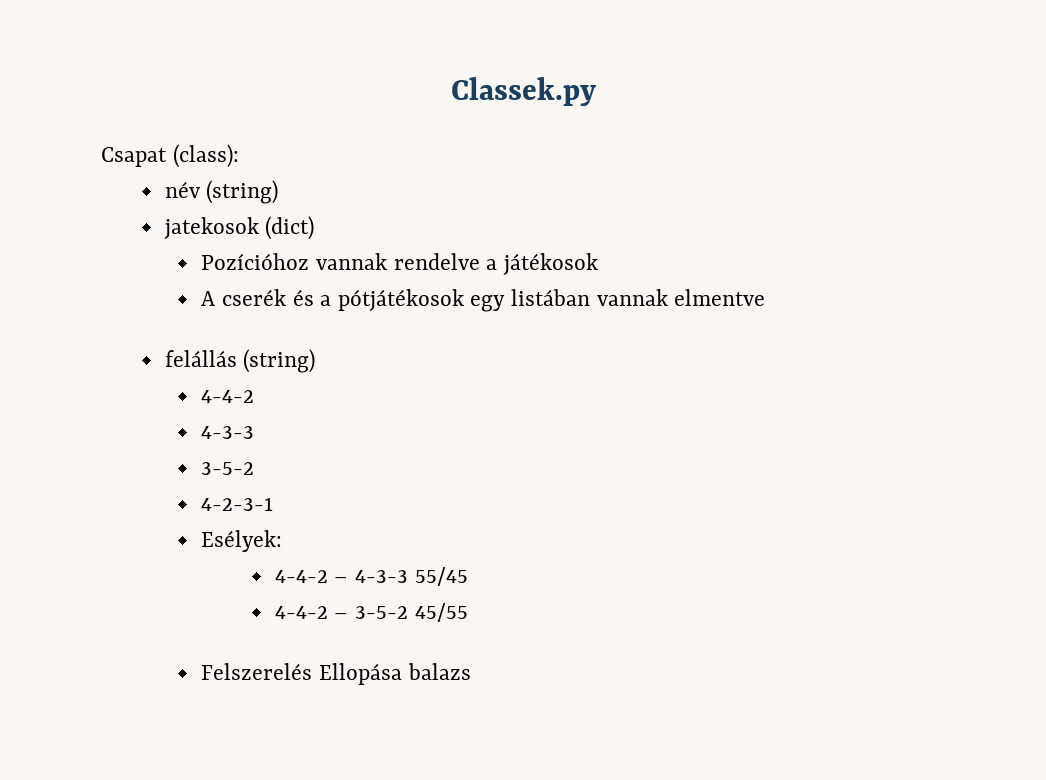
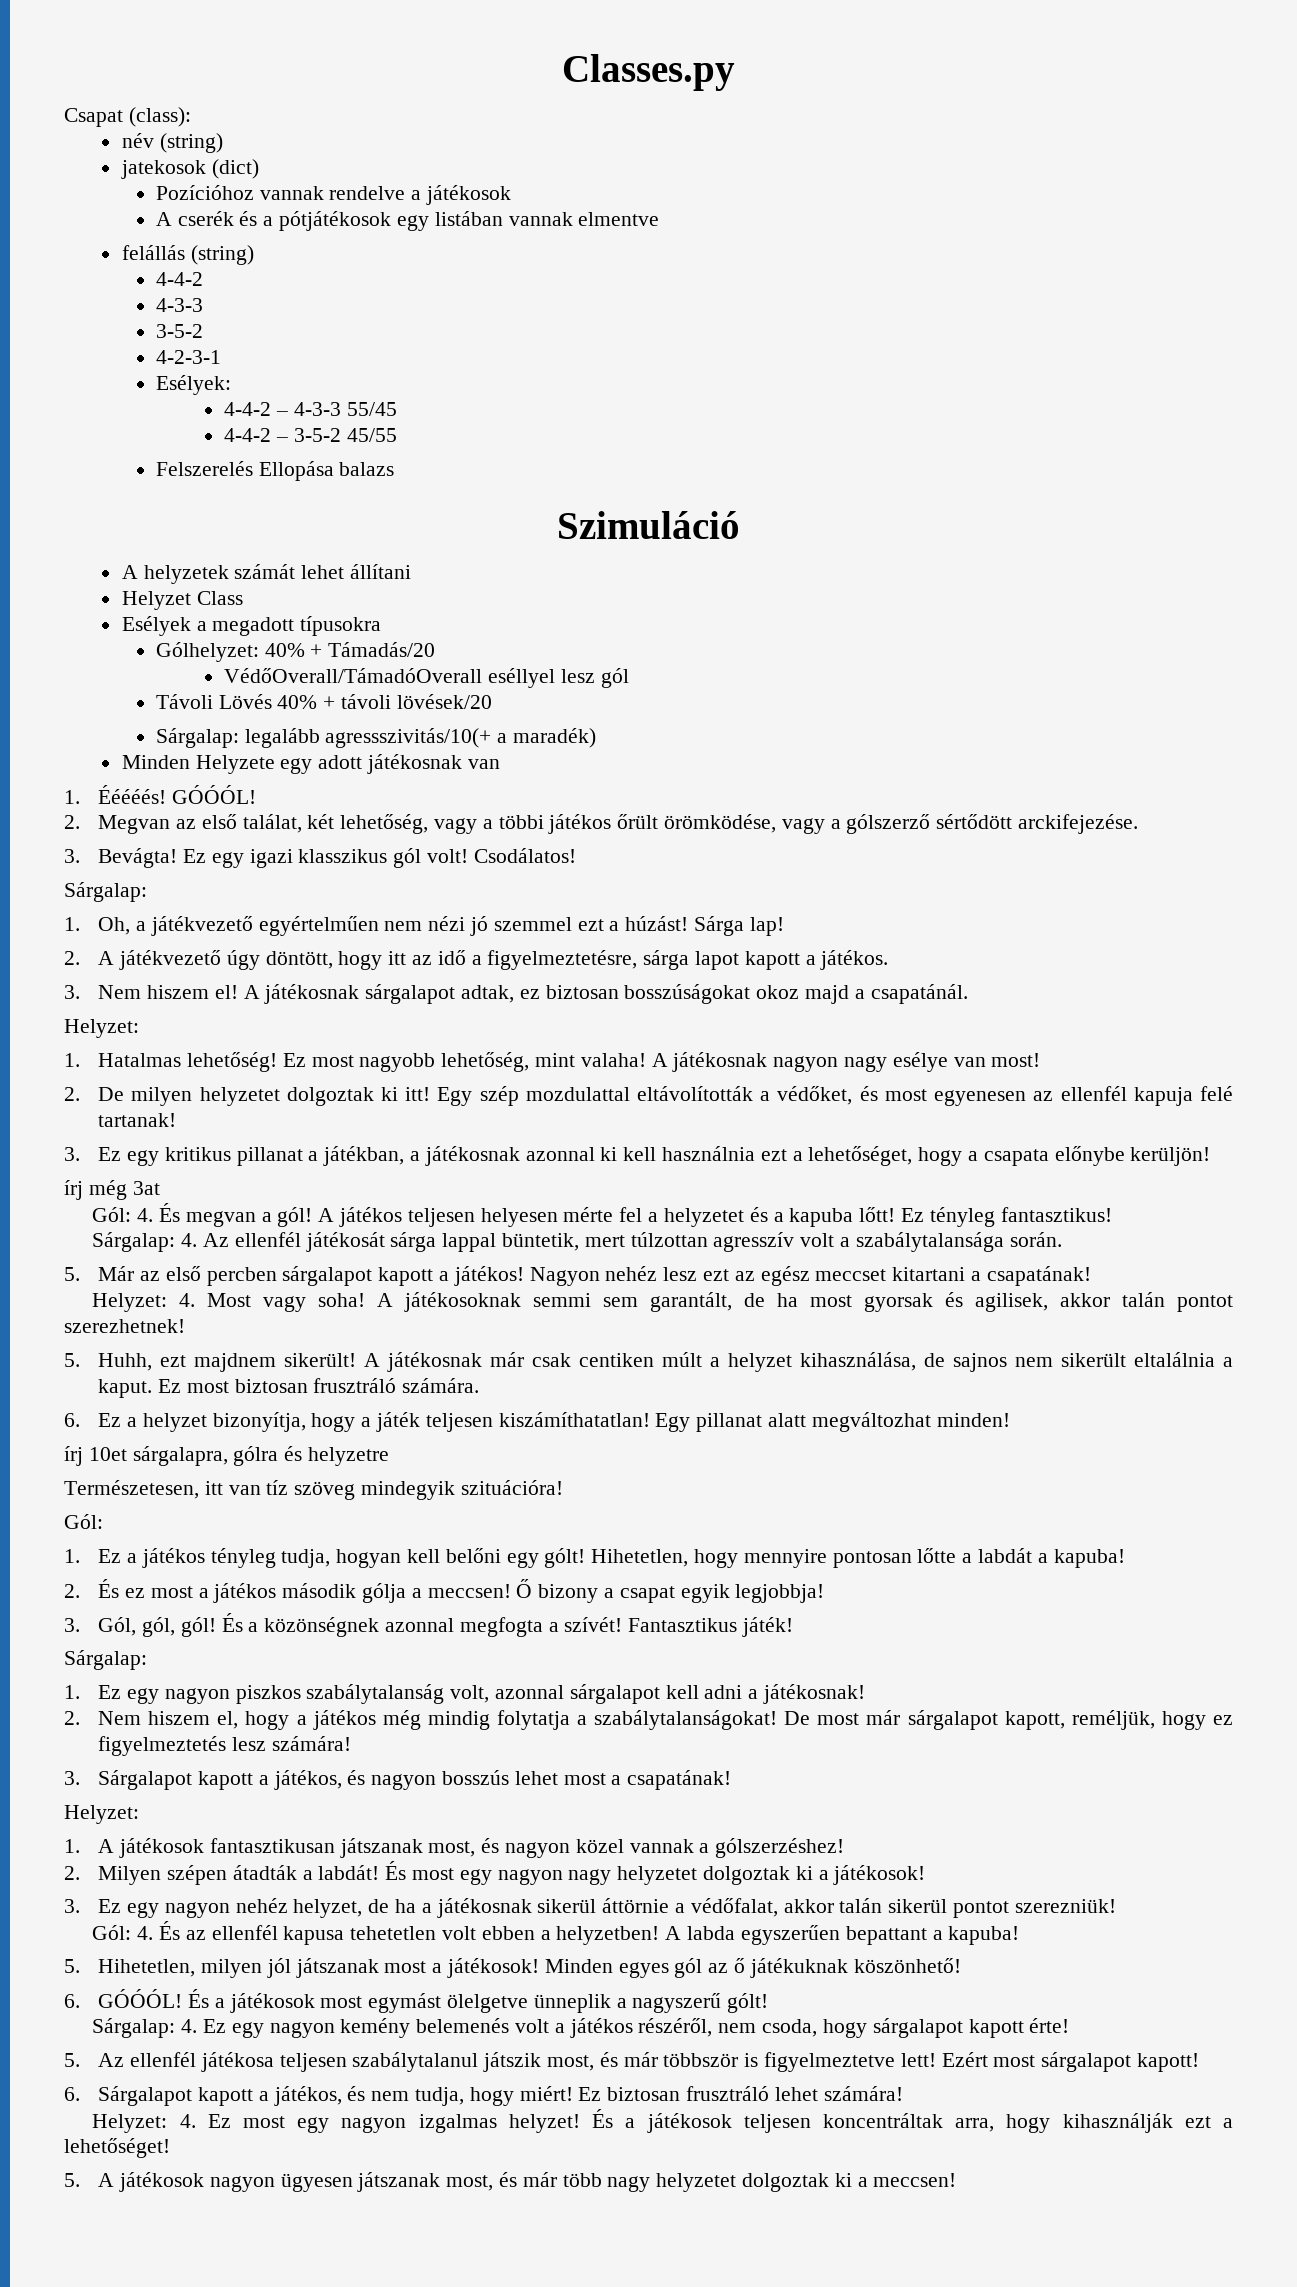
- Classek.py
+ Classes.py
+ Szimuláció
+ A helyzetek számát lehet állítani
+ Helyzet Class
+ Esélyek a megadott típusokra
+ Gólhelyzet: 40% + Támadás/20
+ VédőOverall/TámadóOverall eséllyel lesz gól
+ Távoli Lövés 40% + távoli lövések/20
+ Sárgalap: legalább agressszivitás/10(+ a maradék)
+ Minden Helyzete egy adott játékosnak van
+ 1. Ééééés! GÓÓÓL!
+ 2. Megvan az első találat, két lehetőség, vagy a többi játékos őrült örömködése, vagy a gólszerző sértődött arckifejezése.
+ 3. Bevágta! Ez egy igazi klasszikus gól volt! Csodálatos!
+ Sárgalap:
+ 1. Oh, a játékvezető egyértelműen nem nézi jó szemmel ezt a húzást! Sárga lap!
+ 2. A játékvezető úgy döntött, hogy itt az idő a figyelmeztetésre, sárga lapot kapott a játékos.
+ 3. Nem hiszem el! A játékosnak sárgalapot adtak, ez biztosan bosszúságokat okoz majd a csapatánál.
+ Helyzet:
+ 1. Hatalmas lehetőség! Ez most nagyobb lehetőség, mint valaha! A játékosnak nagyon nagy esélye van most!
+ 2. De milyen helyzetet dolgoztak ki itt! Egy szép mozdulattal eltávolították a védőket, és most egyenesen az ellenfél kapuja felé tartanak!
+ 3. Ez egy kritikus pillanat a játékban, a játékosnak azonnal ki kell használnia ezt a lehetőséget, hogy a csapata előnybe kerüljön!
+ írj még 3at
+ Gól: 4. És megvan a gól! A játékos teljesen helyesen mérte fel a helyzetet és a kapuba lőtt! Ez tényleg fantasztikus!
+ Sárgalap: 4. Az ellenfél játékosát sárga lappal büntetik, mert túlzottan agresszív volt a szabálytalansága során.
+ 5. Már az első percben sárgalapot kapott a játékos! Nagyon nehéz lesz ezt az egész meccset kitartani a csapatának!
+ Helyzet: 4. Most vagy soha! A játékosoknak semmi sem garantált, de ha most gyorsak és agilisek, akkor talán pontot szerezhetnek!
+ 5. Huhh, ezt majdnem sikerült! A játékosnak már csak centiken múlt a helyzet kihasználása, de sajnos nem sikerült eltalálnia a kaput. Ez most biztosan frusztráló számára.
+ 6. Ez a helyzet bizonyítja, hogy a játék teljesen kiszámíthatatlan! Egy pillanat alatt megváltozhat minden!
+ írj 10et sárgalapra, gólra és helyzetre
+ Természetesen, itt van tíz szöveg mindegyik szituációra!
+ Gól:
+ 1. Ez a játékos tényleg tudja, hogyan kell belőni egy gólt! Hihetetlen, hogy mennyire pontosan lőtte a labdát a kapuba!
+ 2. És ez most a játékos második gólja a meccsen! Ő bizony a csapat egyik legjobbja!
+ 3. Gól, gól, gól! És a közönségnek azonnal megfogta a szívét! Fantasztikus játék!
+ Sárgalap:
+ 1. Ez egy nagyon piszkos szabálytalanság volt, azonnal sárgalapot kell adni a játékosnak!
+ 2. Nem hiszem el, hogy a játékos még mindig folytatja a szabálytalanságokat! De most már sárgalapot kapott, reméljük, hogy ez figyelmeztetés lesz számára!
+ 3. Sárgalapot kapott a játékos, és nagyon bosszús lehet most a csapatának!
+ Helyzet:
+ 1. A játékosok fantasztikusan játszanak most, és nagyon közel vannak a gólszerzéshez!
+ 2. Milyen szépen átadták a labdát! És most egy nagyon nagy helyzetet dolgoztak ki a játékosok!
+ 3. Ez egy nagyon nehéz helyzet, de ha a játékosnak sikerül áttörnie a védőfalat, akkor talán sikerül pontot szerezniük!
+ Gól: 4. És az ellenfél kapusa tehetetlen volt ebben a helyzetben! A labda egyszerűen bepattant a kapuba!
+ 5. Hihetetlen, milyen jól játszanak most a játékosok! Minden egyes gól az ő játékuknak köszönhető!
+ 6. GÓÓÓL! És a játékosok most egymást ölelgetve ünneplik a nagyszerű gólt!
+ Sárgalap: 4. Ez egy nagyon kemény belemenés volt a játékos részéről, nem csoda, hogy sárgalapot kapott érte!
+ 5. Az ellenfél játékosa teljesen szabálytalanul játszik most, és már többször is figyelmeztetve lett! Ezért most sárgalapot kapott!
+ 6. Sárgalapot kapott a játékos, és nem tudja, hogy miért! Ez biztosan frusztráló lehet számára!
+ Helyzet: 4. Ez most egy nagyon izgalmas helyzet! És a játékosok teljesen koncentráltak arra, hogy kihasználják ezt a lehetőséget!
+ 5. A játékosok nagyon ügyesen játszanak most, és már több nagy helyzetet dolgoztak ki a meccsen!

